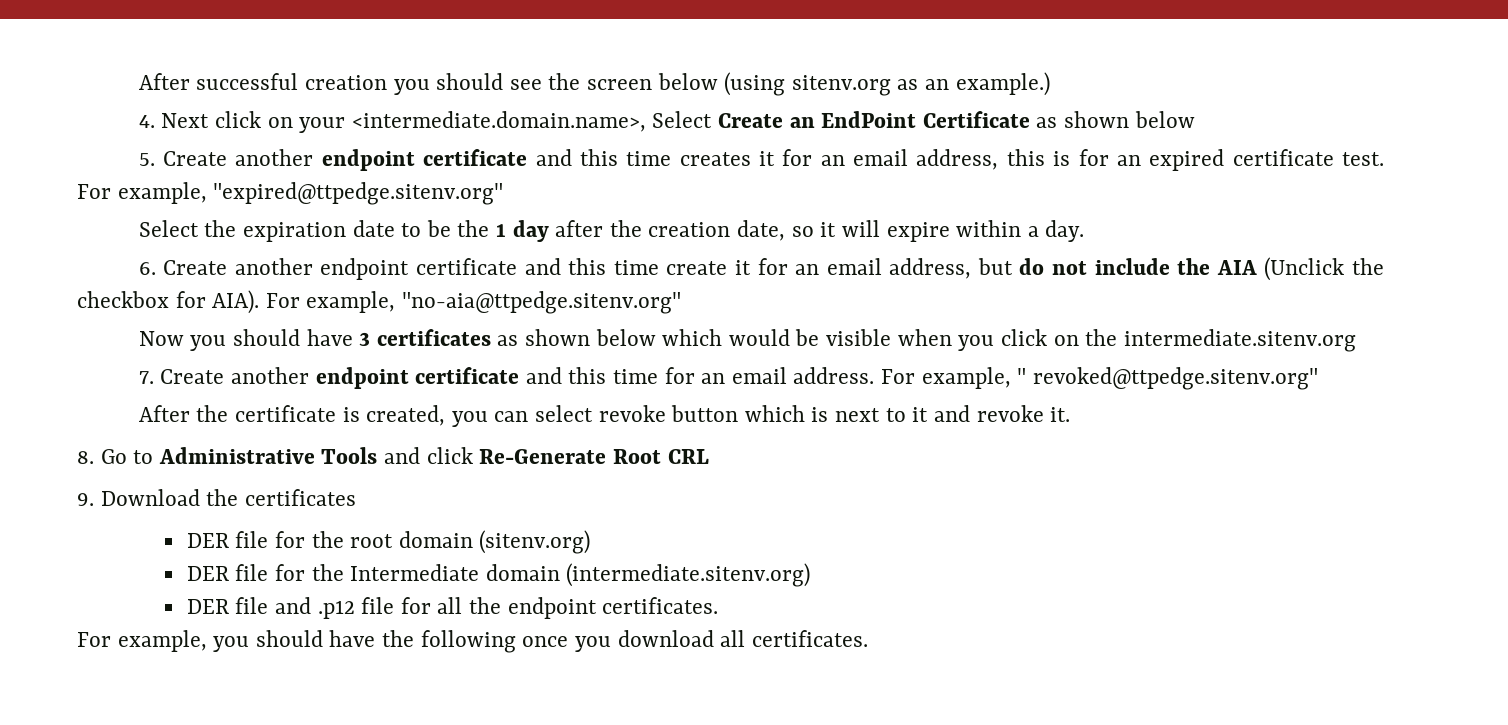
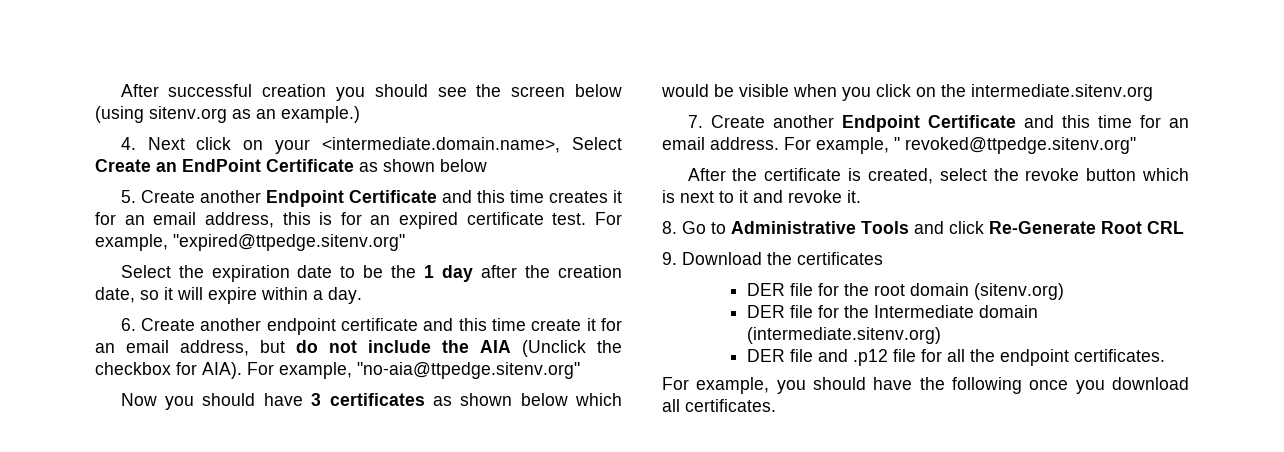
- 5. Create another endpoint certificate and this time creates it for an email address, this is for an expired certificate test.
+ 5. Create another Endpoint Certificate and this time creates it for an email address, this is for an expired certificate test.
- 7. Create another endpoint certificate and this time for an email address.
+ 7. Create another Endpoint Certificate and this time for an email address.
- After the certificate is created, you can select revoke button which is next to it and revoke it.
+ After the certificate is created, select the revoke button which is next to it and revoke it.

